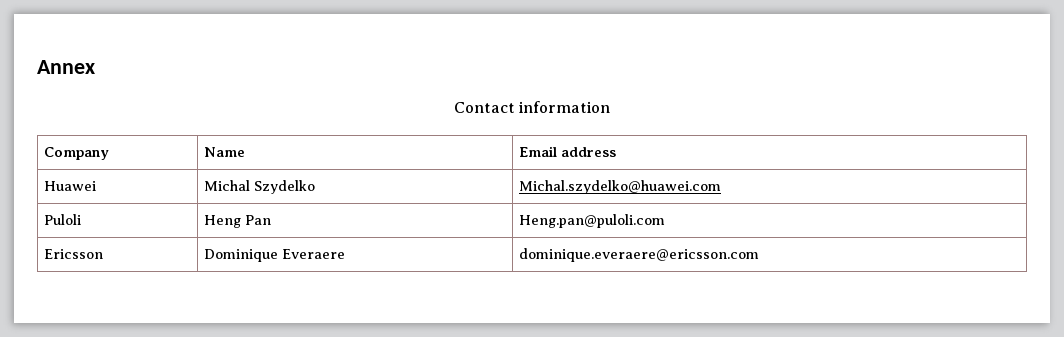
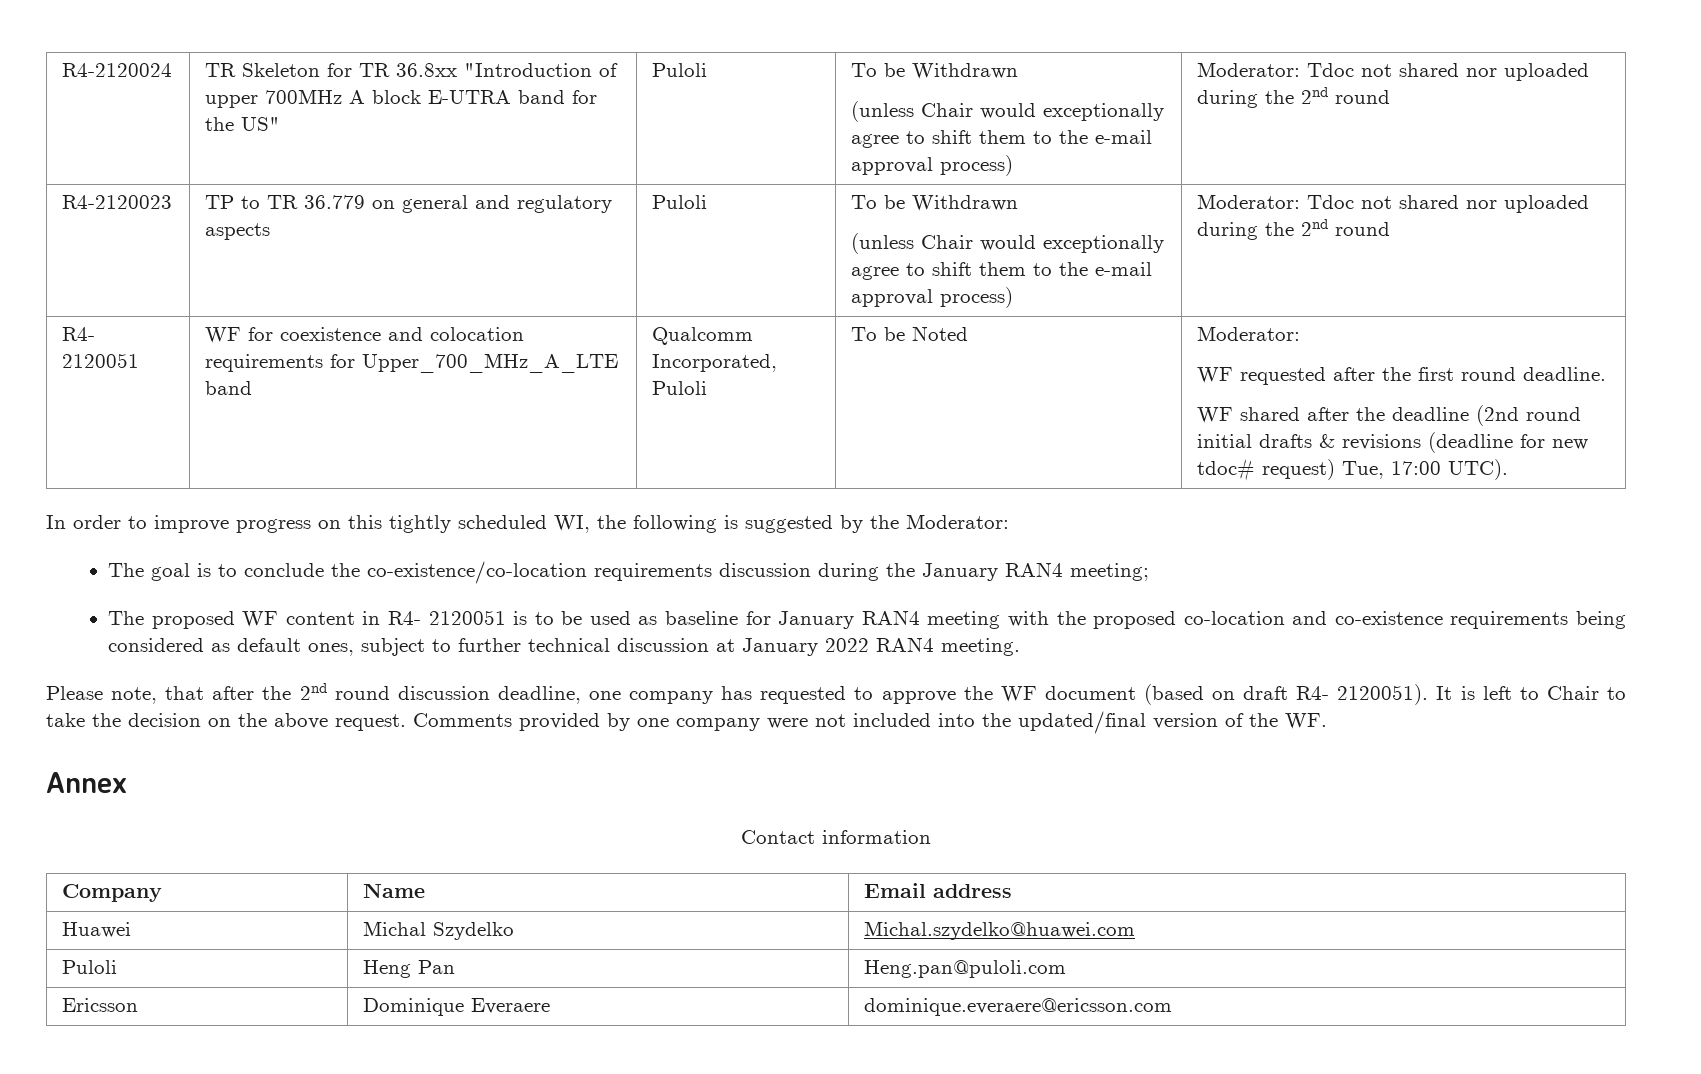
+ R4-2120024 | TR Skeleton for TR 36.8xx "Introduction of upper 700MHz A block E-UTRA band for the US" | Puloli | To be Withdrawn
+ (unless Chair would exceptionally agree to shift them to the e-mail approval process) | Moderator: Tdoc not shared nor uploaded during the 2nd round
+ R4-2120023 | TP to TR 36.779 on general and regulatory aspects | Puloli | To be Withdrawn
+ (unless Chair would exceptionally agree to shift them to the e-mail approval process) | Moderator: Tdoc not shared nor uploaded during the 2nd round
+ R4- 2120051 | WF for coexistence and colocation requirements for Upper_700_MHz_A_LTE band | Qualcomm Incorporated, Puloli | To be Noted | Moderator:
+ WF requested after the first round deadline.
+ WF shared after the deadline (2nd round initial drafts & revisions (deadline for new tdoc# request) Tue, 17:00 UTC).
+ In order to improve progress on this tightly scheduled WI, the following is suggested by the Moderator:
+ The goal is to conclude the co-existence/co-location requirements discussion during the January RAN4 meeting;
+ The proposed WF content in R4- 2120051 is to be used as baseline for January RAN4 meeting with the proposed co-location and co-existence requirements being considered as default ones, subject to further technical discussion at January 2022 RAN4 meeting.
+ Please note, that after the 2nd round discussion deadline, one company has requested to approve the WF document (based on draft R4- 2120051). It is left to Chair to take the decision on the above request. Comments provided by one company were not included into the updated/final version of the WF.

